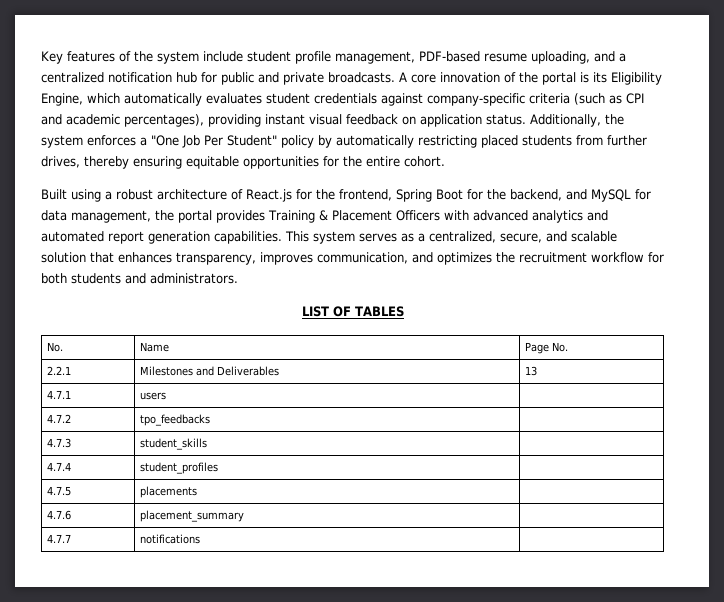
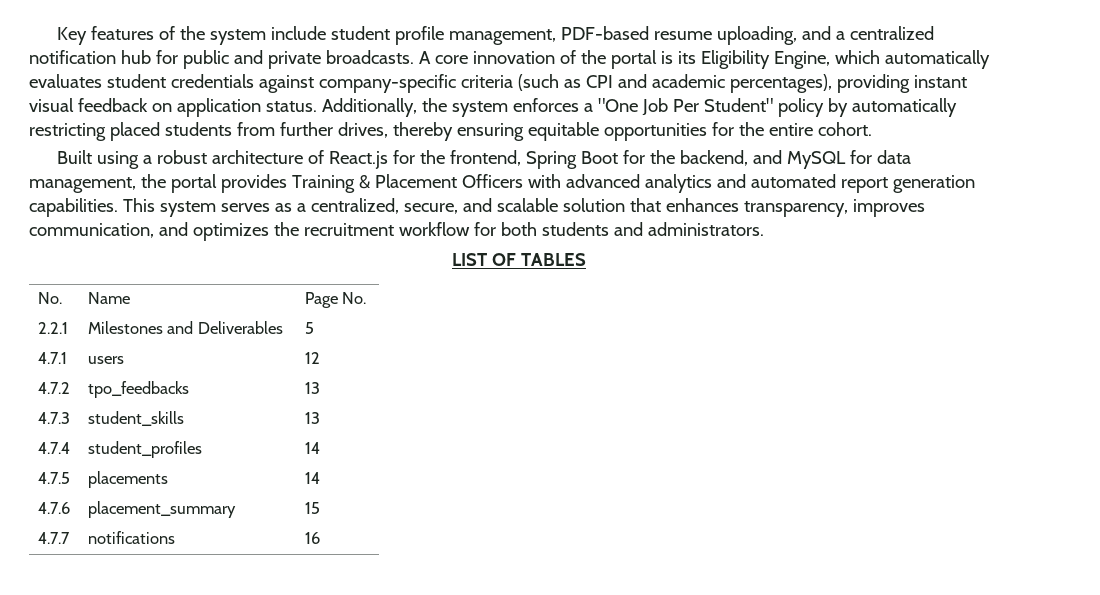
- 2.2.1 | Milestones and Deliverables | 13
+ 2.2.1 | Milestones and Deliverables | 5
- 4.7.1 | users |
+ 4.7.1 | users | 12
- 4.7.2 | tpo_feedbacks |
+ 4.7.2 | tpo_feedbacks | 13
- 4.7.3 | student_skills |
+ 4.7.3 | student_skills | 13
- 4.7.4 | student_profiles |
+ 4.7.4 | student_profiles | 14
- 4.7.5 | placements |
+ 4.7.5 | placements | 14
- 4.7.6 | placement_summary |
+ 4.7.6 | placement_summary | 15
- 4.7.7 | notifications |
+ 4.7.7 | notifications | 16

